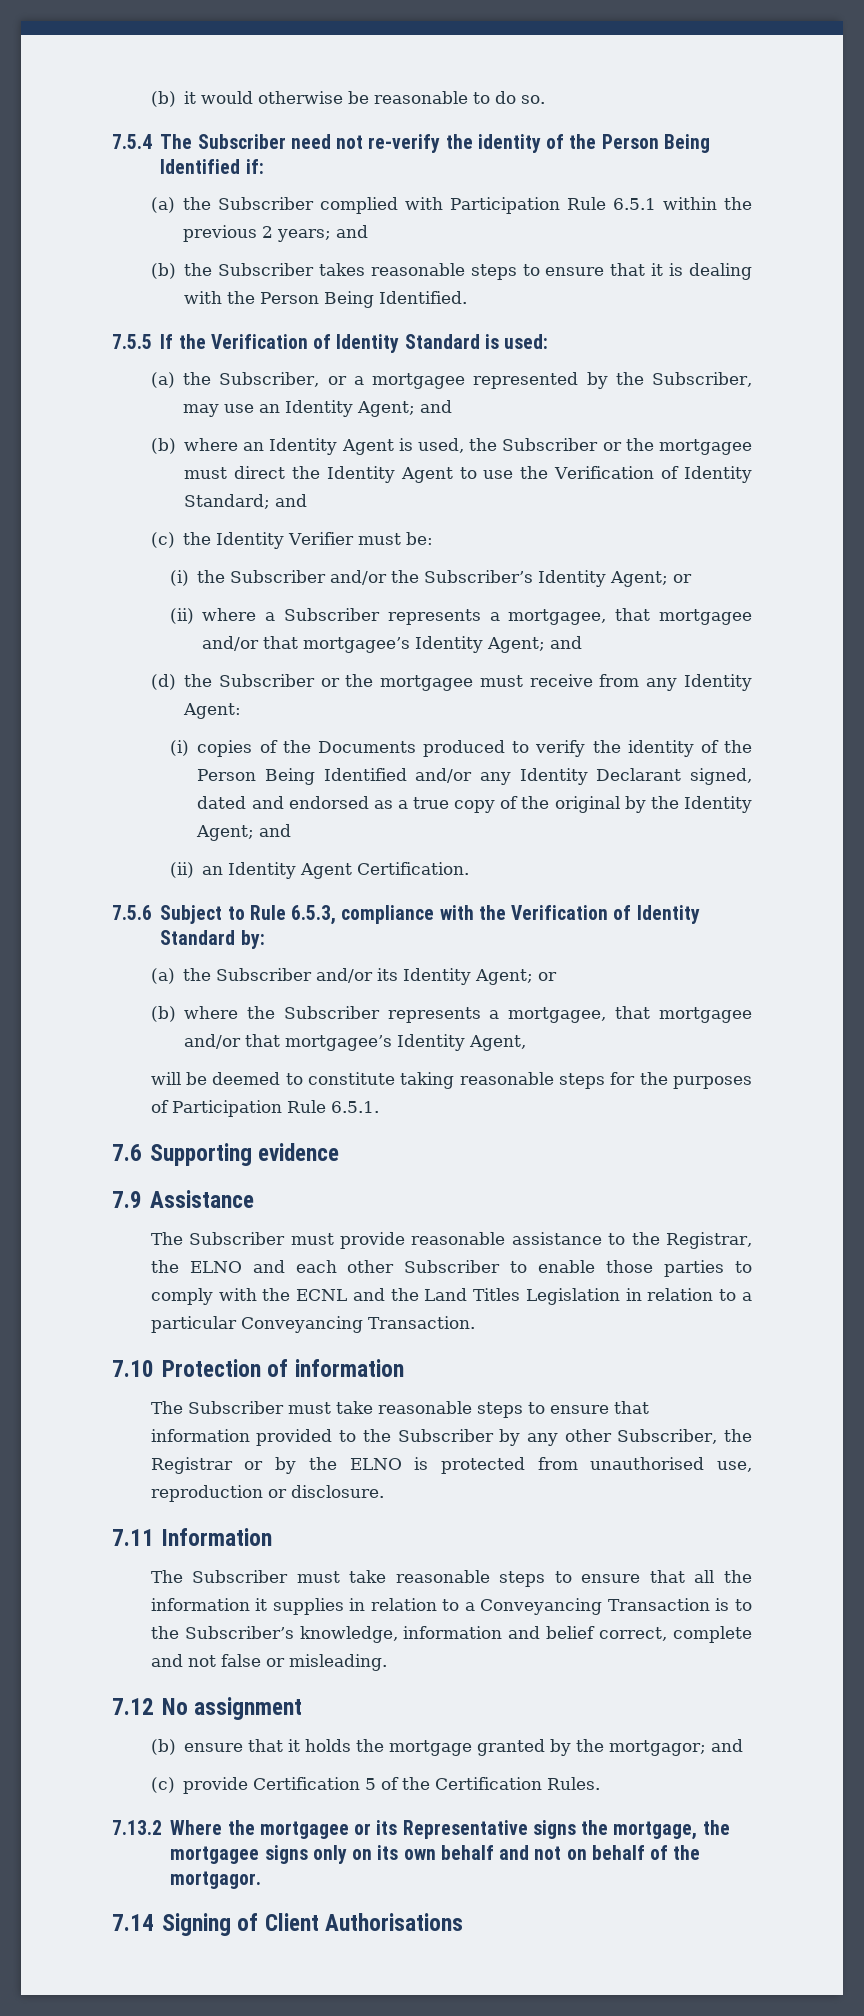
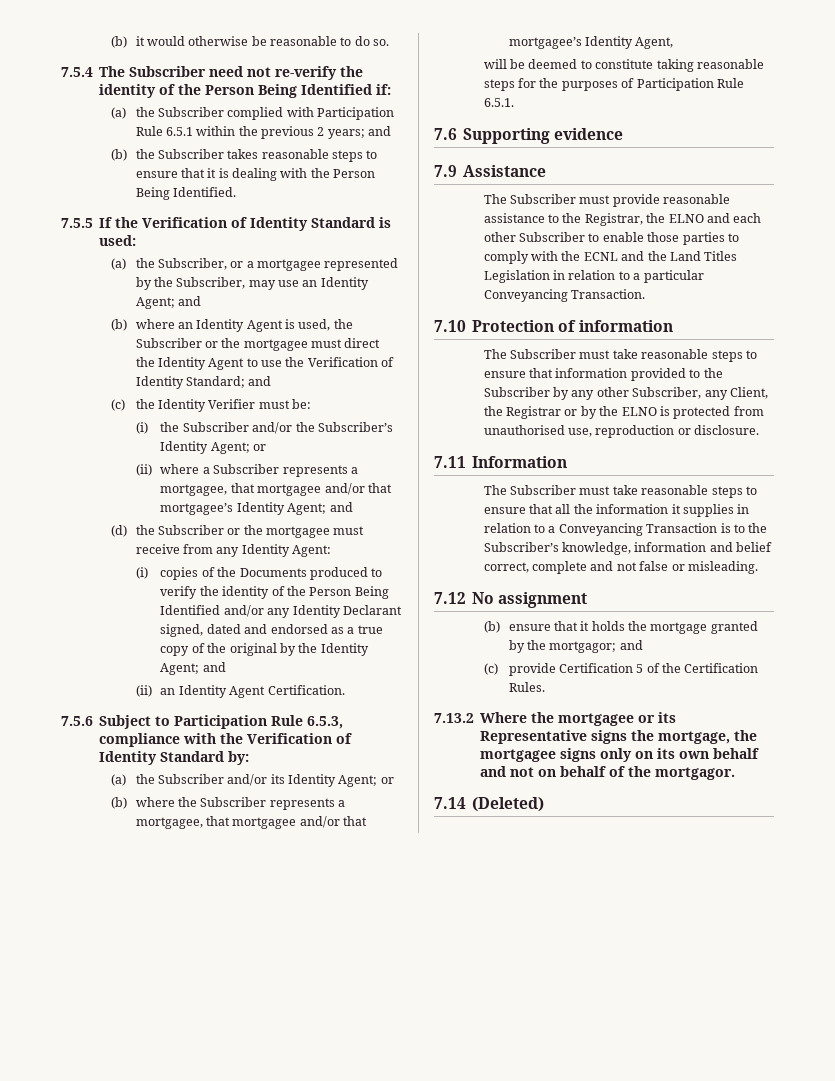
- 7.5.6 Subject to Rule 6.5.3, compliance with the Verification of Identity Standard by:
+ 7.5.6 Subject to Participation Rule 6.5.3, compliance with the Verification of Identity Standard by:
- The Subscriber must take reasonable steps to ensure that information provided to the Subscriber by any other Subscriber, the Registrar or by the ELNO is protected from unauthorised use, reproduction or disclosure.
+ The Subscriber must take reasonable steps to ensure that information provided to the Subscriber by any other Subscriber, any Client, the Registrar or by the ELNO is protected from unauthorised use, reproduction or disclosure.
- 7.14 Signing of Client Authorisations
+ 7.14 (Deleted)

